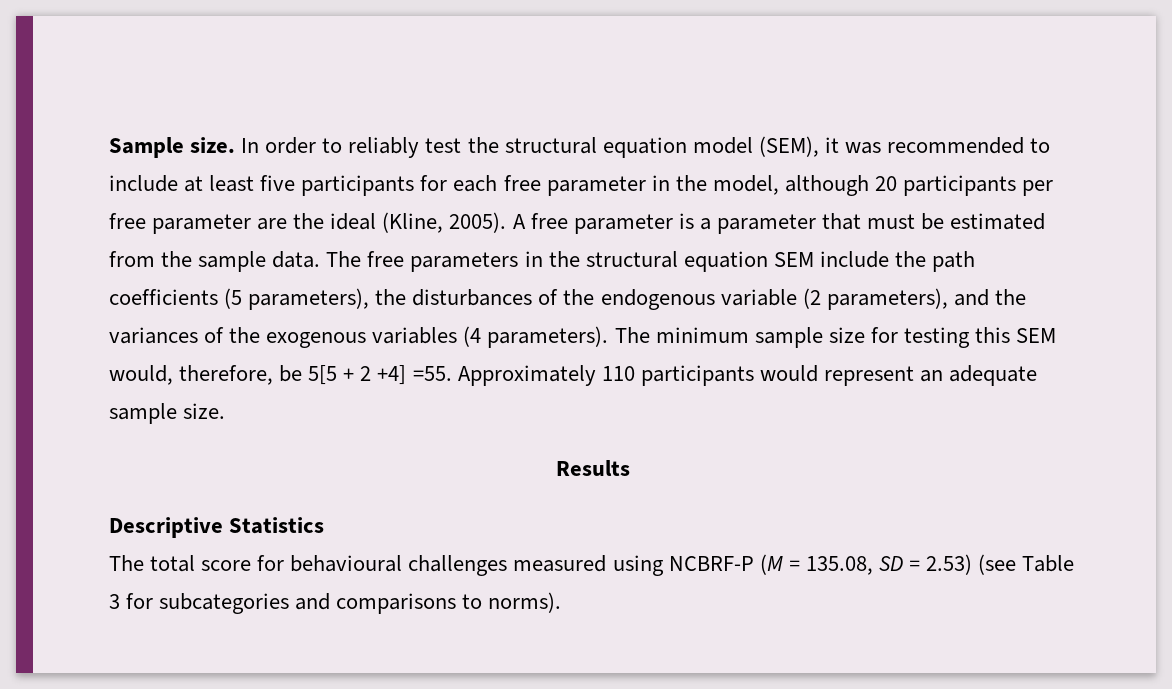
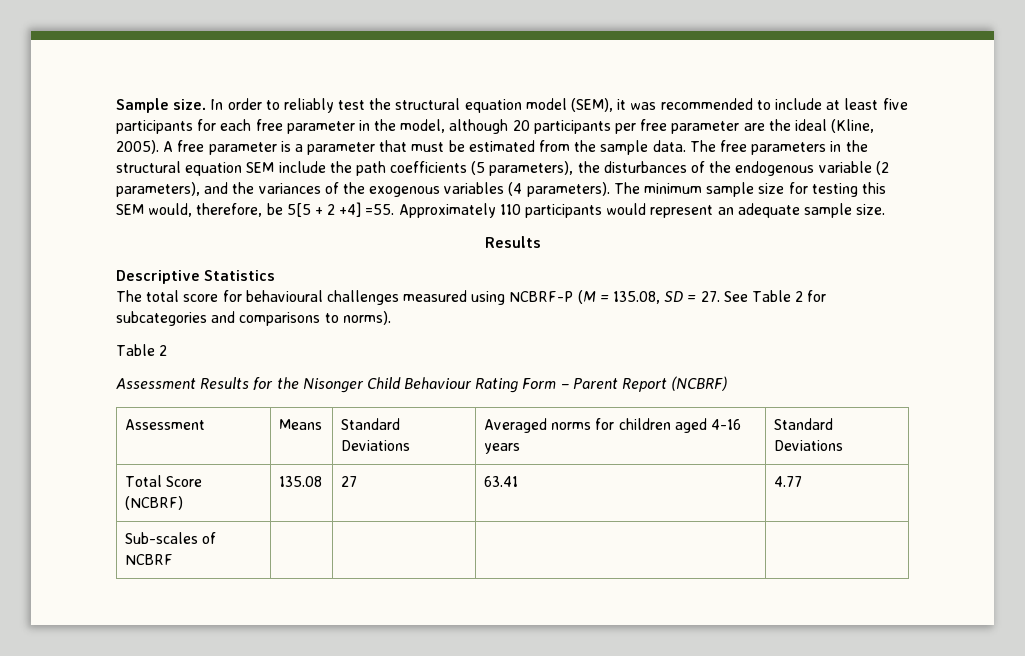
- The total score for behavioural challenges measured using NCBRF-P (M = 135.08, SD = 2.53) (see Table 3 for subcategories and comparisons to norms).
+ The total score for behavioural challenges measured using NCBRF-P (M = 135.08, SD = 27. See Table 2 for subcategories and comparisons to norms).
+ Table 2
+ Assessment Results for the Nisonger Child Behaviour Rating Form – Parent Report (NCBRF)
+ Assessment | Means | Standard Deviations | Averaged norms for children aged 4-16 years | Standard Deviations
+ Total Score (NCBRF) | 135.08 | 27 | 63.41 | 4.77
+ Sub-scales of NCBRF | | | |

